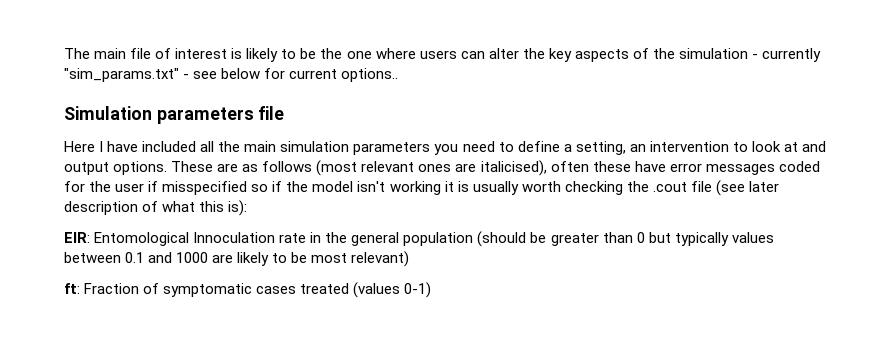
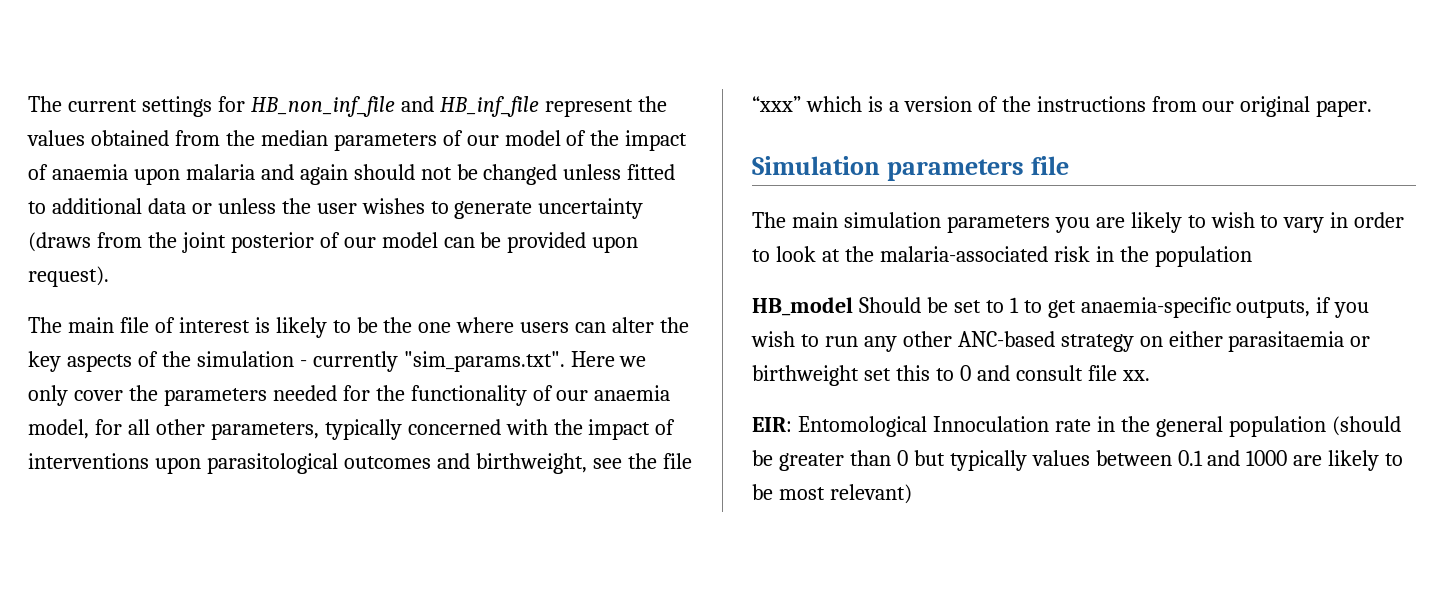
- The main file of interest is likely to be the one where users can alter the key aspects of the simulation - currently "sim_params.txt" - see below for current options..
+ The current settings for HB_non_inf_file and HB_inf_file represent the values obtained from the median parameters of our model of the impact of anaemia upon malaria and again should not be changed unless fitted to additional data or unless the user wishes to generate uncertainty (draws from the joint posterior of our model can be provided upon request).
+ The main file of interest is likely to be the one where users can alter the key aspects of the simulation - currently "sim_params.txt". Here we only cover the parameters needed for the functionality of our anaemia model, for all other parameters, typically concerned with the impact of interventions upon parasitological outcomes and birthweight, see the file “xxx” which is a version of the instructions from our original paper.
  Simulation parameters file
- Here I have included all the main simulation parameters you need to define a setting, an intervention to look at and output options. These are as follows (most relevant ones are italicised), often these have error messages coded for the user if misspecified so if the model isn't working it is usually worth checking the .cout file (see later description of what this is):
+ The main simulation parameters you are likely to wish to vary in order to look at the malaria-associated risk in the population
+ HB_model Should be set to 1 to get anaemia-specific outputs, if you wish to run any other ANC-based strategy on either parasitaemia or birthweight set this to 0 and consult file xx.
- ft: Fraction of symptomatic cases treated (values 0-1)

